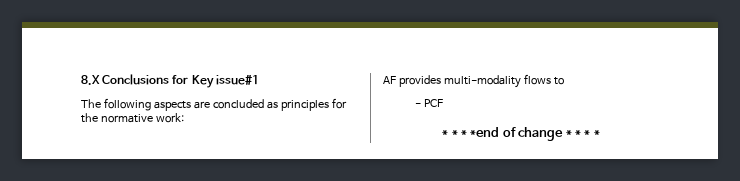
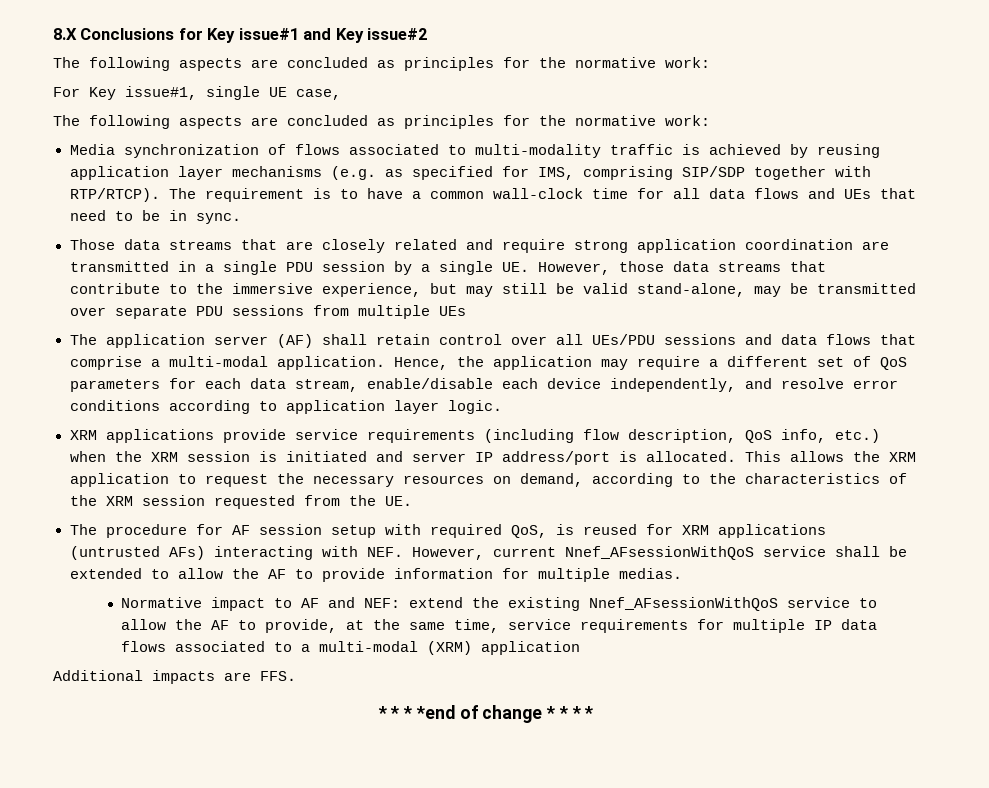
- 8.X Conclusions for Key issue#1
+ 8.X Conclusions for Key issue#1 and Key issue#2
- AF provides multi-modality flows to
- - PCF
+ For Key issue#1, single UE case,
+ The following aspects are concluded as principles for the normative work:
+ Media synchronization of flows associated to multi-modality traffic is achieved by reusing application layer mechanisms (e.g. as specified for IMS, comprising SIP/SDP together with RTP/RTCP). The requirement is to have a common wall-clock time for all data flows and UEs that need to be in sync.
+ Those data streams that are closely related and require strong application coordination are transmitted in a single PDU session by a single UE. However, those data streams that contribute to the immersive experience, but may still be valid stand-alone, may be transmitted over separate PDU sessions from multiple UEs
+ The application server (AF) shall retain control over all UEs/PDU sessions and data flows that comprise a multi-modal application. Hence, the application may require a different set of QoS parameters for each data stream, enable/disable each device independently, and resolve error conditions according to application layer logic.
+ XRM applications provide service requirements (including flow description, QoS info, etc.) when the XRM session is initiated and server IP address/port is allocated. This allows the XRM application to request the necessary resources on demand, according to the characteristics of the XRM session requested from the UE.
+ The procedure for AF session setup with required QoS, is reused for XRM applications (untrusted AFs) interacting with NEF. However, current Nnef_AFsessionWithQoS service shall be extended to allow the AF to provide information for multiple medias.
+ Normative impact to AF and NEF: extend the existing Nnef_AFsessionWithQoS service to allow the AF to provide, at the same time, service requirements for multiple IP data flows associated to a multi-modal (XRM) application
+ Additional impacts are FFS.

